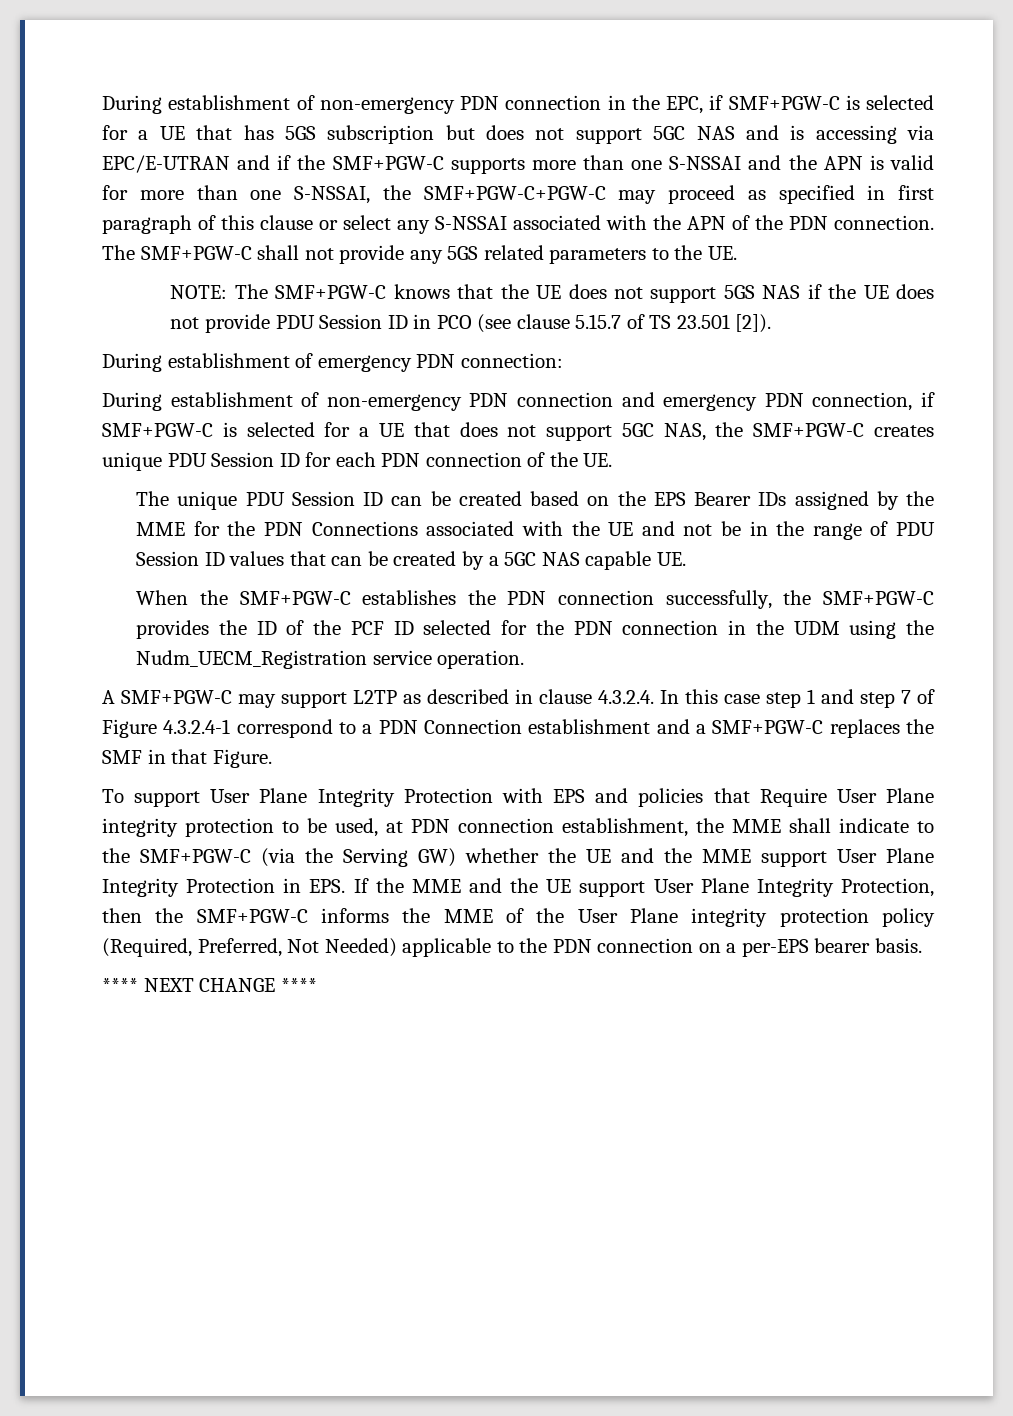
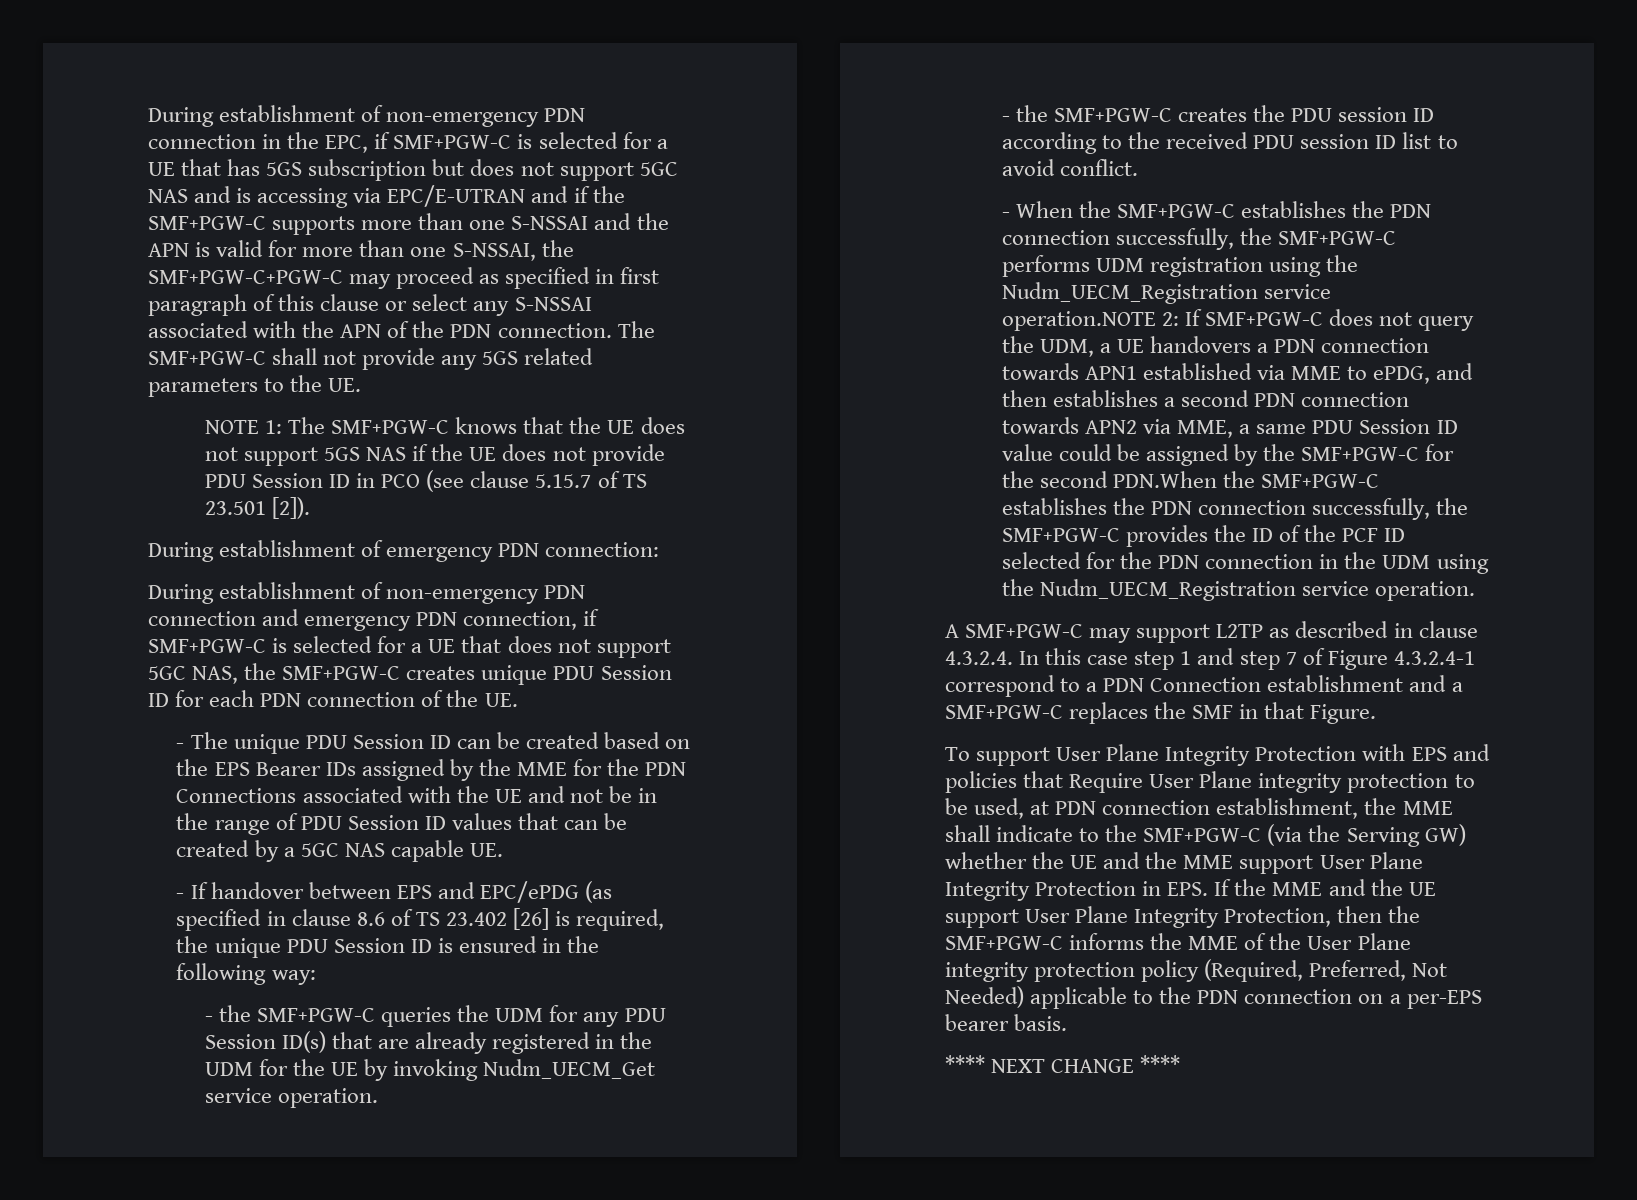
- NOTE: The SMF+PGW-C knows that the UE does not support 5GS NAS if the UE does not provide PDU Session ID in PCO (see clause 5.15.7 of TS 23.501 [2]).
+ NOTE 1: The SMF+PGW-C knows that the UE does not support 5GS NAS if the UE does not provide PDU Session ID in PCO (see clause 5.15.7 of TS 23.501 [2]).
- The unique PDU Session ID can be created based on the EPS Bearer IDs assigned by the MME for the PDN Connections associated with the UE and not be in the range of PDU Session ID values that can be created by a 5GC NAS capable UE.
+ - The unique PDU Session ID can be created based on the EPS Bearer IDs assigned by the MME for the PDN Connections associated with the UE and not be in the range of PDU Session ID values that can be created by a 5GC NAS capable UE.
- When the SMF+PGW-C establishes the PDN connection successfully, the SMF+PGW-C provides the ID of the PCF ID selected for the PDN connection in the UDM using the Nudm_UECM_Registration service operation.
+ - If handover between EPS and EPC/ePDG (as specified in clause 8.6 of TS 23.402 [26] is required, the unique PDU Session ID is ensured in the following way:
+ - the SMF+PGW-C queries the UDM for any PDU Session ID(s) that are already registered in the UDM for the UE by invoking Nudm_UECM_Get service operation.
+ - the SMF+PGW-C creates the PDU session ID according to the received PDU session ID list to avoid conflict.
+ - When the SMF+PGW-C establishes the PDN connection successfully, the SMF+PGW-C performs UDM registration using the Nudm_UECM_Registration service operation.NOTE 2: If SMF+PGW-C does not query the UDM, a UE handovers a PDN connection towards APN1 established via MME to ePDG, and then establishes a second PDN connection towards APN2 via MME, a same PDU Session ID value could be assigned by the SMF+PGW-C for the second PDN.When the SMF+PGW-C establishes the PDN connection successfully, the SMF+PGW-C provides the ID of the PCF ID selected for the PDN connection in the UDM using the Nudm_UECM_Registration service operation.

